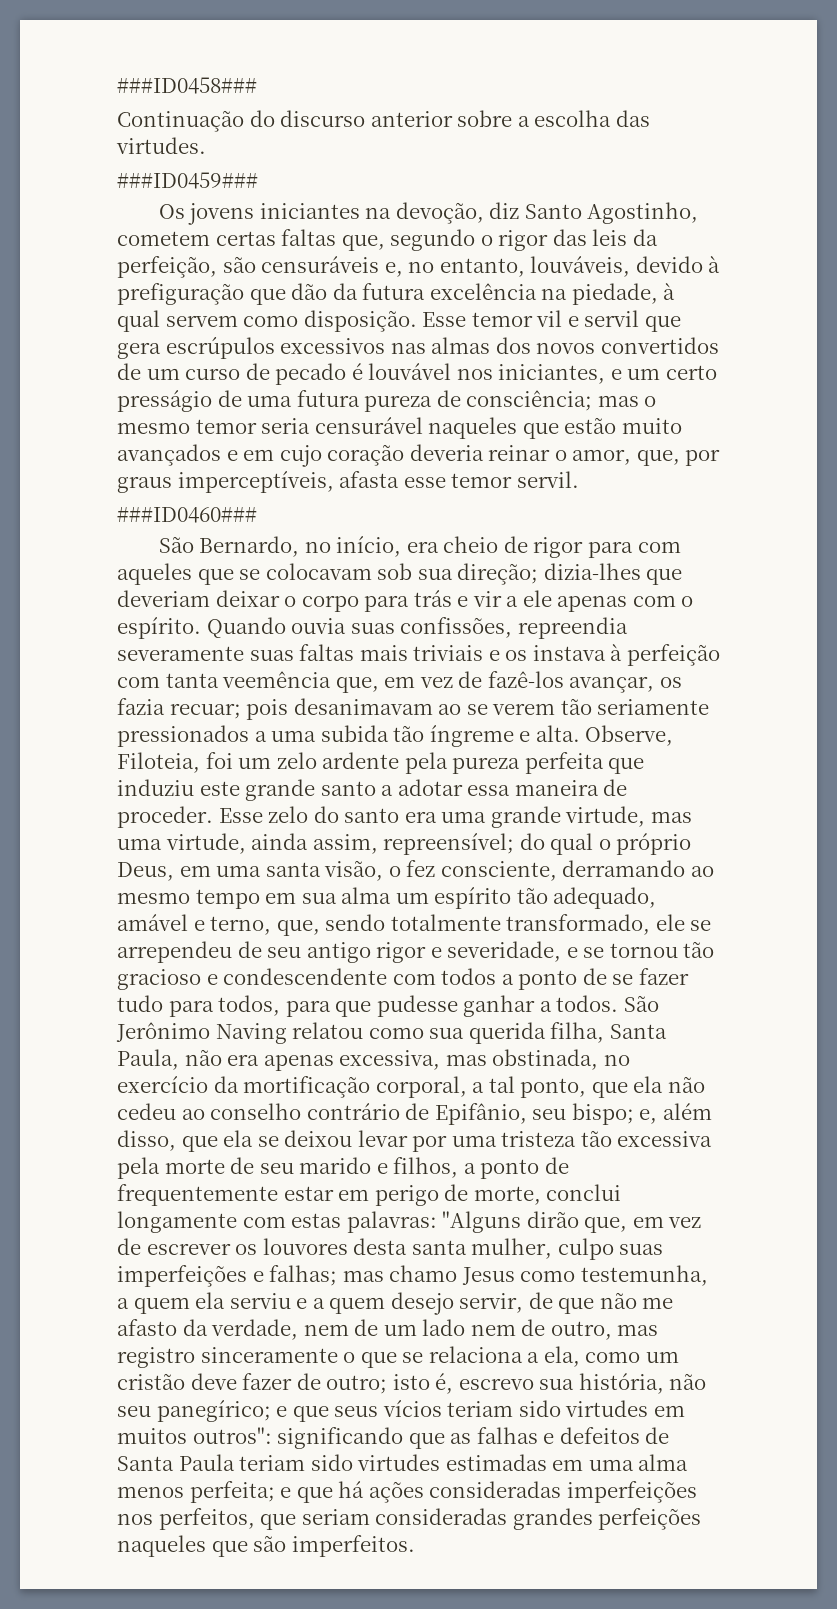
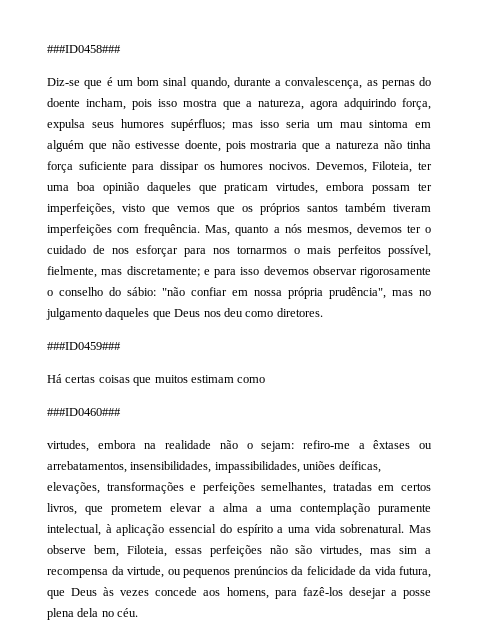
- Continuação do discurso anterior sobre a escolha das virtudes.
+ Diz-se que é um bom sinal quando, durante a convalescença, as pernas do doente incham, pois isso mostra que a natureza, agora adquirindo força, expulsa seus humores supérfluos; mas isso seria um mau sintoma em alguém que não estivesse doente, pois mostraria que a natureza não tinha força suficiente para dissipar os humores nocivos. Devemos, Filoteia, ter uma boa opinião daqueles que praticam virtudes, embora possam ter imperfeições, visto que vemos que os próprios santos também tiveram imperfeições com frequência. Mas, quanto a nós mesmos, devemos ter o cuidado de nos esforçar para nos tornarmos o mais perfeitos possível, fielmente, mas discretamente; e para isso devemos observar rigorosamente o conselho do sábio: "não confiar em nossa própria prudência", mas no julgamento daqueles que Deus nos deu como diretores.
  ###ID0459###
- Os jovens iniciantes na devoção, diz Santo Agostinho, cometem certas faltas que, segundo o rigor das leis da perfeição, são censuráveis e, no entanto, louváveis, devido à prefiguração que dão da futura excelência na piedade, à qual servem como disposição. Esse temor vil e servil que gera escrúpulos excessivos nas almas dos novos convertidos de um curso de pecado é louvável nos iniciantes, e um certo presságio de uma futura pureza de consciência; mas o mesmo temor seria censurável naqueles que estão muito avançados e em cujo coração deveria reinar o amor, que, por graus imperceptíveis, afasta esse temor servil.
+ Há certas coisas que muitos estimam como
  ###ID0460###
- São Bernardo, no início, era cheio de rigor para com aqueles que se colocavam sob sua direção; dizia-lhes que deveriam deixar o corpo para trás e vir a ele apenas com o espírito. Quando ouvia suas confissões, repreendia severamente suas faltas mais triviais e os instava à perfeição com tanta veemência que, em vez de fazê-los avançar, os fazia recuar; pois desanimavam ao se verem tão seriamente pressionados a uma subida tão íngreme e alta. Observe, Filoteia, foi um zelo ardente pela pureza perfeita que induziu este grande santo a adotar essa maneira de proceder. Esse zelo do santo era uma grande virtude, mas uma virtude, ainda assim, repreensível; do qual o próprio Deus, em uma santa visão, o fez consciente, derramando ao mesmo tempo em sua alma um espírito tão adequado, amável e terno, que, sendo totalmente transformado, ele se arrependeu de seu antigo rigor e severidade, e se tornou tão gracioso e condescendente com todos a ponto de se fazer tudo para todos, para que pudesse ganhar a todos. São Jerônimo Naving relatou como sua querida filha, Santa Paula, não era apenas excessiva, mas obstinada, no exercício da mortificação corporal, a tal ponto, que ela não cedeu ao conselho contrário de Epifânio, seu bispo; e, além disso, que ela se deixou levar por uma tristeza tão excessiva pela morte de seu marido e filhos, a ponto de frequentemente estar em perigo de morte, conclui longamente com estas palavras: "Alguns dirão que, em vez de escrever os louvores desta santa mulher, culpo suas imperfeições e falhas; mas chamo Jesus como testemunha, a quem ela serviu e a quem desejo servir, de que não me afasto da verdade, nem de um lado nem de outro, mas registro sinceramente o que se relaciona a ela, como um cristão deve fazer de outro; isto é, escrevo sua história, não seu panegírico; e que seus vícios teriam sido virtudes em muitos outros": significando que as falhas e defeitos de Santa Paula teriam sido virtudes estimadas em uma alma menos perfeita; e que há ações consideradas imperfeições nos perfeitos, que seriam consideradas grandes perfeições naqueles que são imperfeitos.
+ virtudes, embora na realidade não o sejam: refiro-me a êxtases ou arrebatamentos, insensibilidades, impassibilidades, uniões deíficas, elevações, transformações e perfeições semelhantes, tratadas em certos livros, que prometem elevar a alma a uma contemplação puramente intelectual, à aplicação essencial do espírito a uma vida sobrenatural. Mas observe bem, Filoteia, essas perfeições não são virtudes, mas sim a recompensa da virtude, ou pequenos prenúncios da felicidade da vida futura, que Deus às vezes concede aos homens, para fazê-los desejar a posse plena dela no céu.

